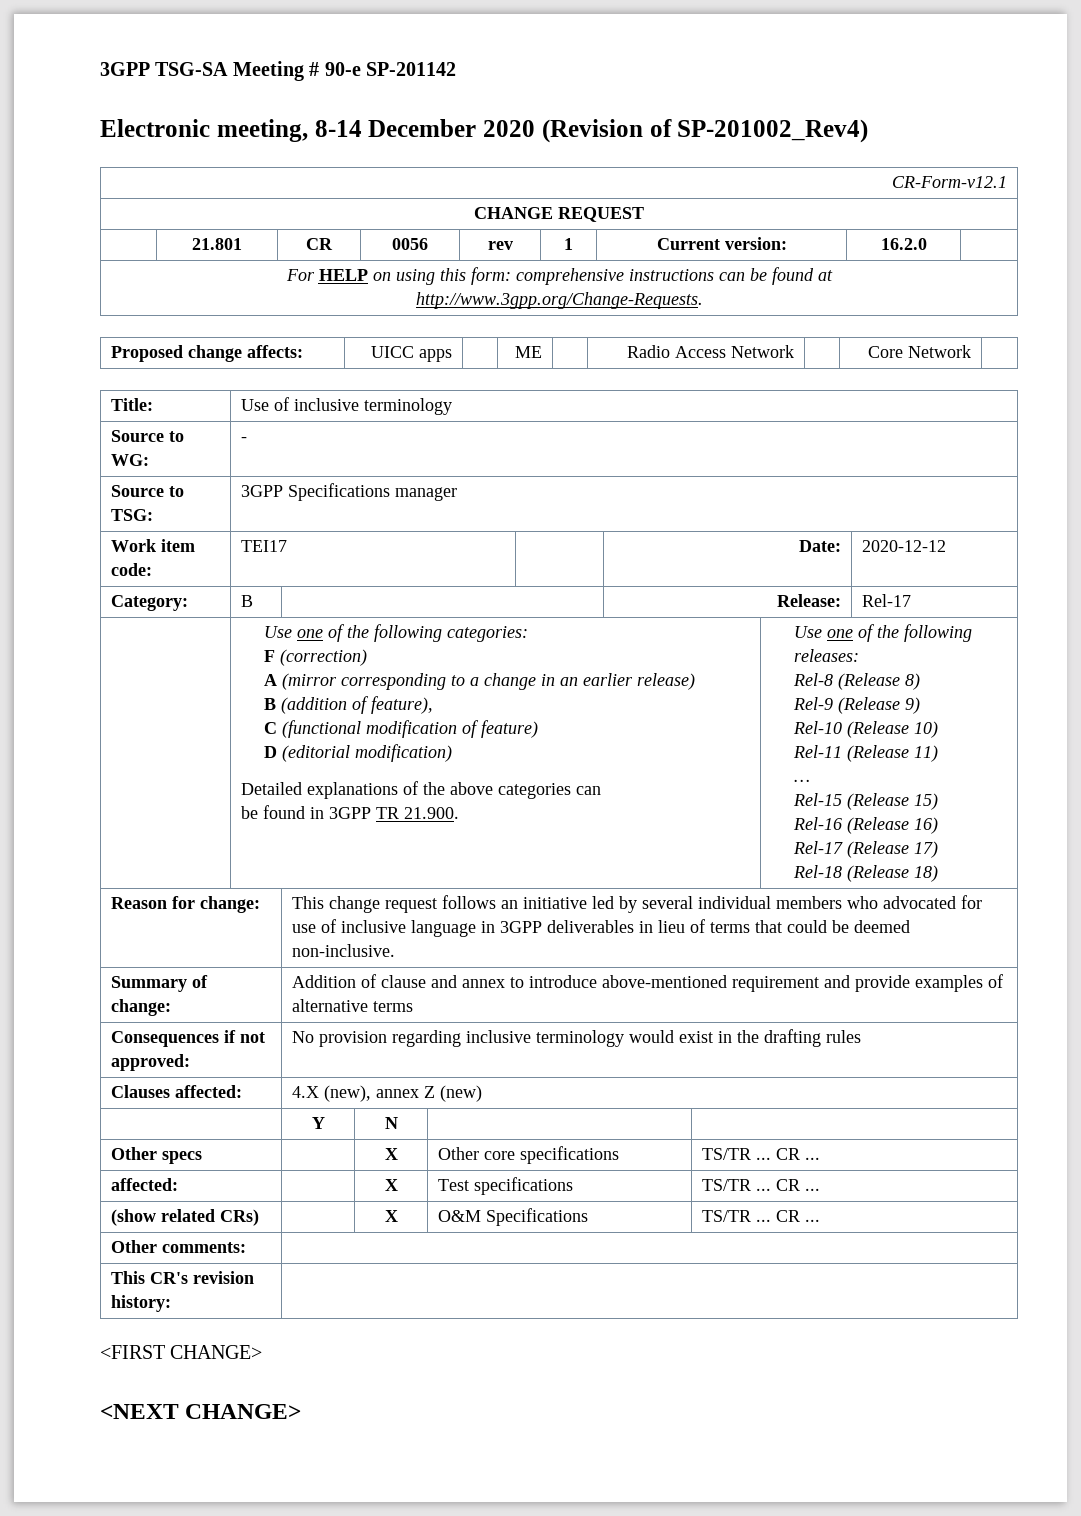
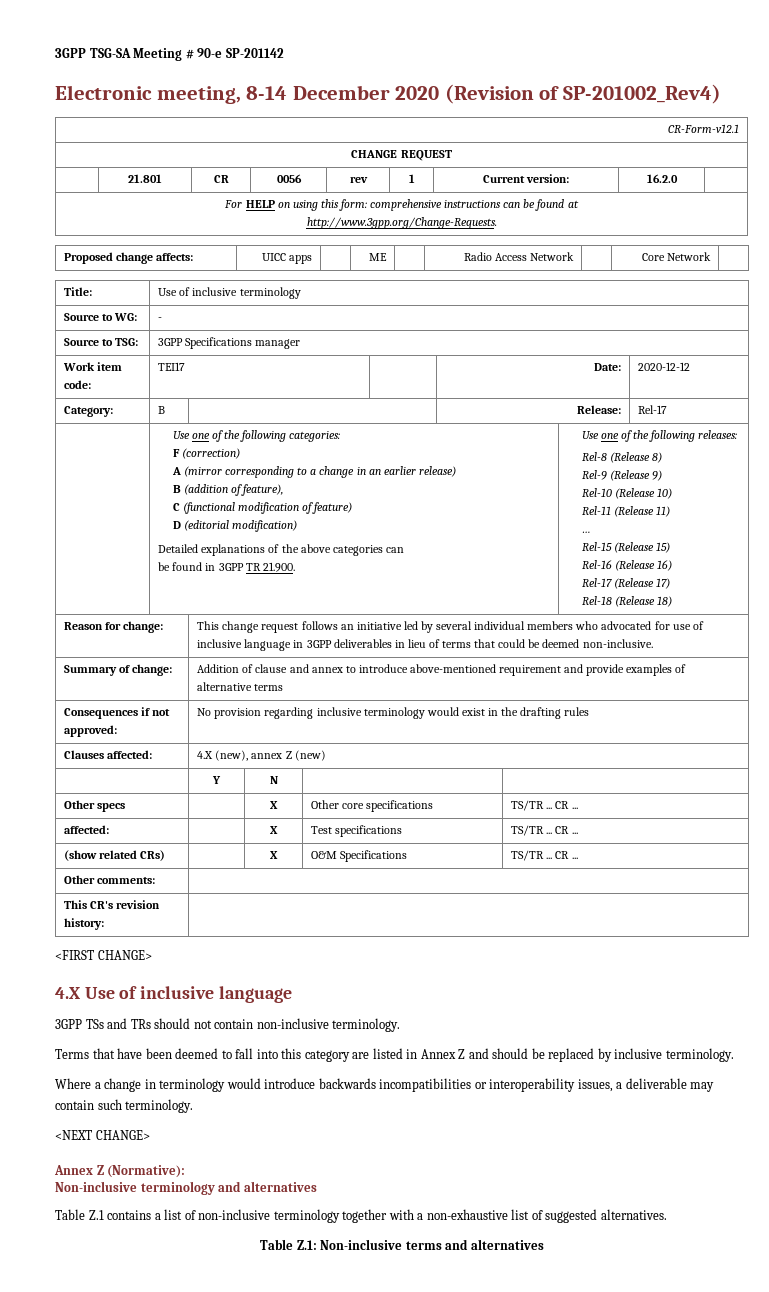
+ 4.X Use of inclusive language
+ 3GPP TSs and TRs should not contain non-inclusive terminology.
+ Terms that have been deemed to fall into this category are listed in Annex Z and should be replaced by inclusive terminology.
+ Where a change in terminology would introduce backwards incompatibilities or interoperability issues, a deliverable may contain such terminology.
  <NEXT CHANGE>
+ Annex Z (Normative):
+ Non-inclusive terminology and alternatives
+ Table Z.1 contains a list of non-inclusive terminology together with a non-exhaustive list of suggested alternatives.
+ Table Z.1: Non-inclusive terms and alternatives

